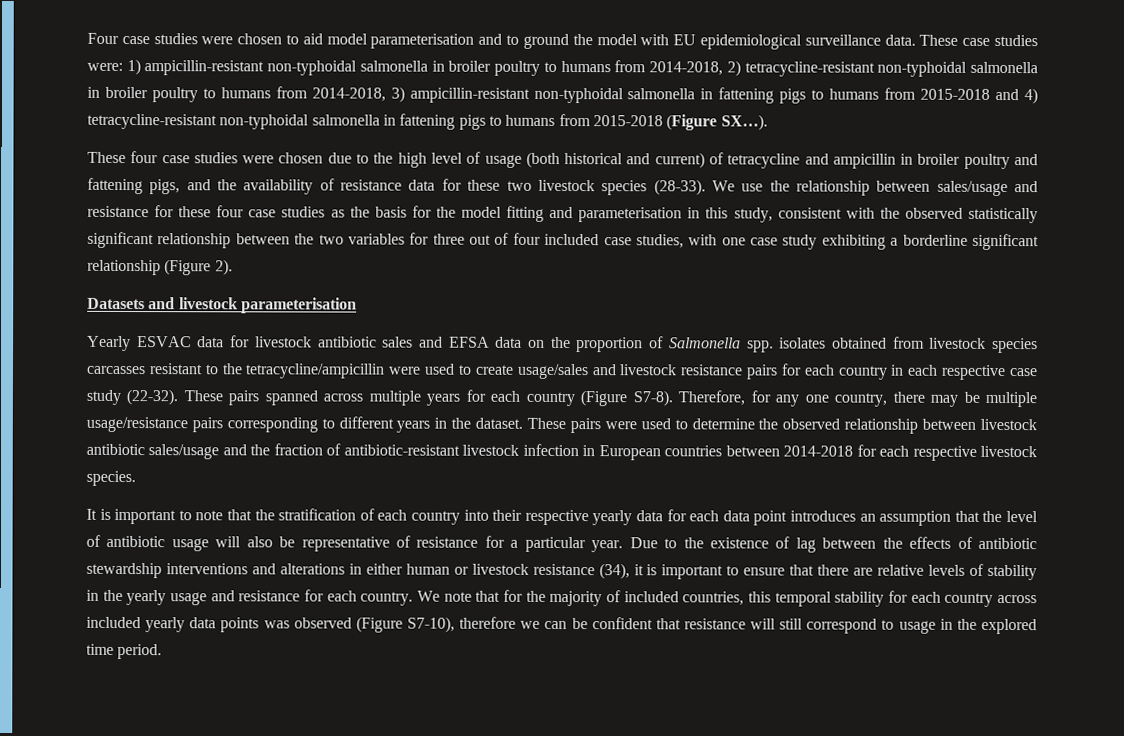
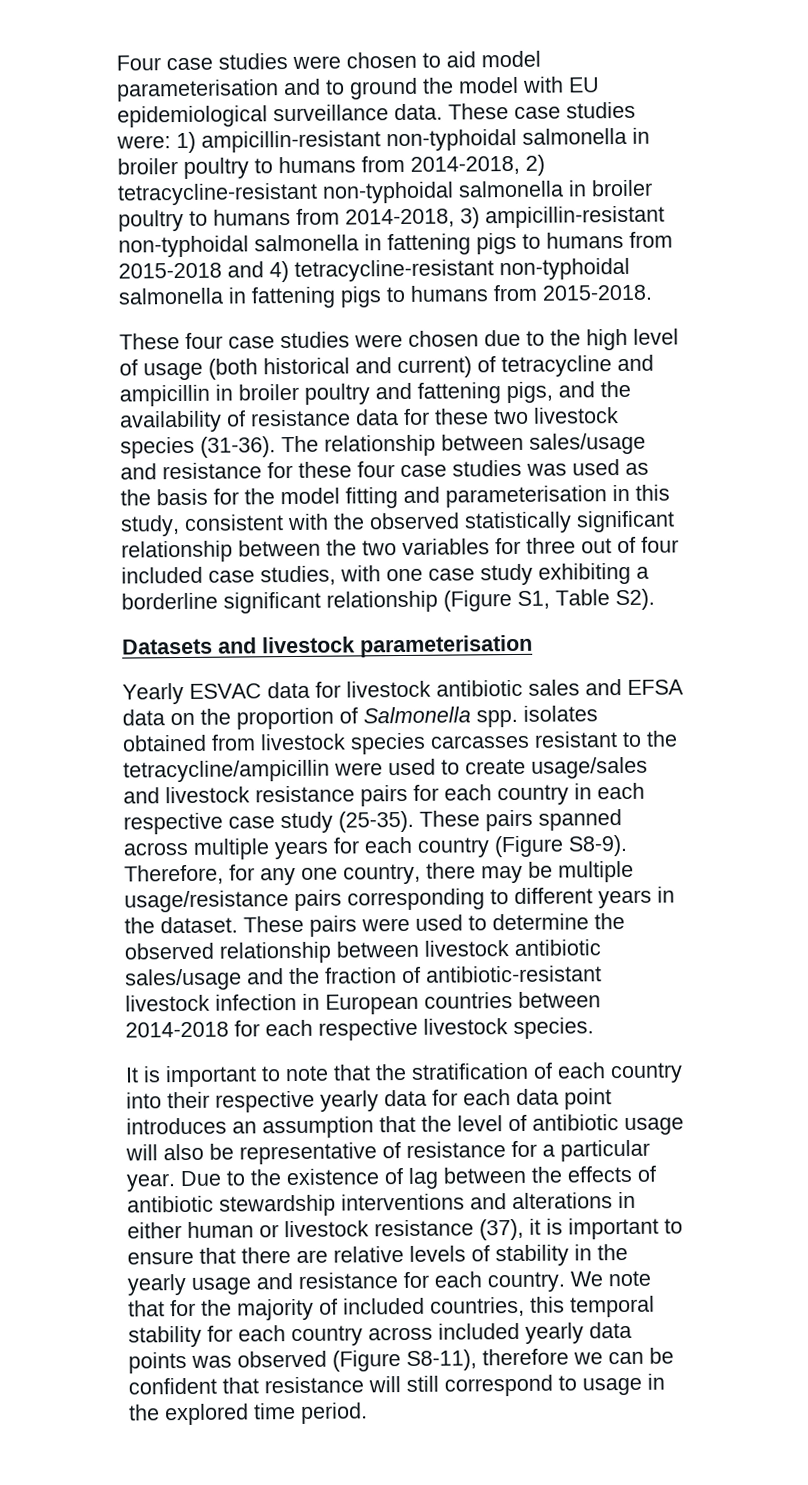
- These case studies were: 1) ampicillin-resistant non-typhoidal salmonella in broiler poultry to humans from 2014-2018, 2) tetracycline-resistant non-typhoidal salmonella in broiler poultry to humans from 2014-2018, 3) ampicillin-resistant non-typhoidal salmonella in fattening pigs to humans from 2015-2018 and 4) tetracycline-resistant non-typhoidal salmonella in fattening pigs to humans from 2015-2018 (Figure SX…).
+ These case studies were: 1) ampicillin-resistant non-typhoidal salmonella in broiler poultry to humans from 2014-2018, 2) tetracycline-resistant non-typhoidal salmonella in broiler poultry to humans from 2014-2018, 3) ampicillin-resistant non-typhoidal salmonella in fattening pigs to humans from 2015-2018 and 4) tetracycline-resistant non-typhoidal salmonella in fattening pigs to humans from 2015-2018.
- These four case studies were chosen due to the high level of usage (both historical and current) of tetracycline and ampicillin in broiler poultry and fattening pigs, and the availability of resistance data for these two livestock species (28-33). We use the relationship between sales/usage and resistance for these four case studies as the basis for the model fitting and parameterisation in this study, consistent with the observed statistically significant relationship between the two variables for three out of four included case studies, with one case study exhibiting a borderline significant relationship (Figure 2).
+ These four case studies were chosen due to the high level of usage (both historical and current) of tetracycline and ampicillin in broiler poultry and fattening pigs, and the availability of resistance data for these two livestock species (31-36). The relationship between sales/usage and resistance for these four case studies was used as the basis for the model fitting and parameterisation in this study, consistent with the observed statistically significant relationship between the two variables for three out of four included case studies, with one case study exhibiting a borderline significant relationship (Figure S1, Table S2).
- Yearly ESVAC data for livestock antibiotic sales and EFSA data on the proportion of Salmonella spp. isolates obtained from livestock species carcasses resistant to the tetracycline/ampicillin were used to create usage/sales and livestock resistance pairs for each country in each respective case study (22-32).
+ Yearly ESVAC data for livestock antibiotic sales and EFSA data on the proportion of Salmonella spp. isolates obtained from livestock species carcasses resistant to the tetracycline/ampicillin were used to create usage/sales and livestock resistance pairs for each country in each respective case study (25-35).
- These pairs spanned across multiple years for each country (Figure S7-8).
+ These pairs spanned across multiple years for each country (Figure S8-9).
- Due to the existence of lag between the effects of antibiotic stewardship interventions and alterations in either human or livestock resistance (34), it is important to ensure that there are relative levels of stability in the yearly usage and resistance for each country.
+ Due to the existence of lag between the effects of antibiotic stewardship interventions and alterations in either human or livestock resistance (37), it is important to ensure that there are relative levels of stability in the yearly usage and resistance for each country.
- We note that for the majority of included countries, this temporal stability for each country across included yearly data points was observed (Figure S7-10), therefore we can be confident that resistance will still correspond to usage in the explored time period.
+ We note that for the majority of included countries, this temporal stability for each country across included yearly data points was observed (Figure S8-11), therefore we can be confident that resistance will still correspond to usage in the explored time period.

